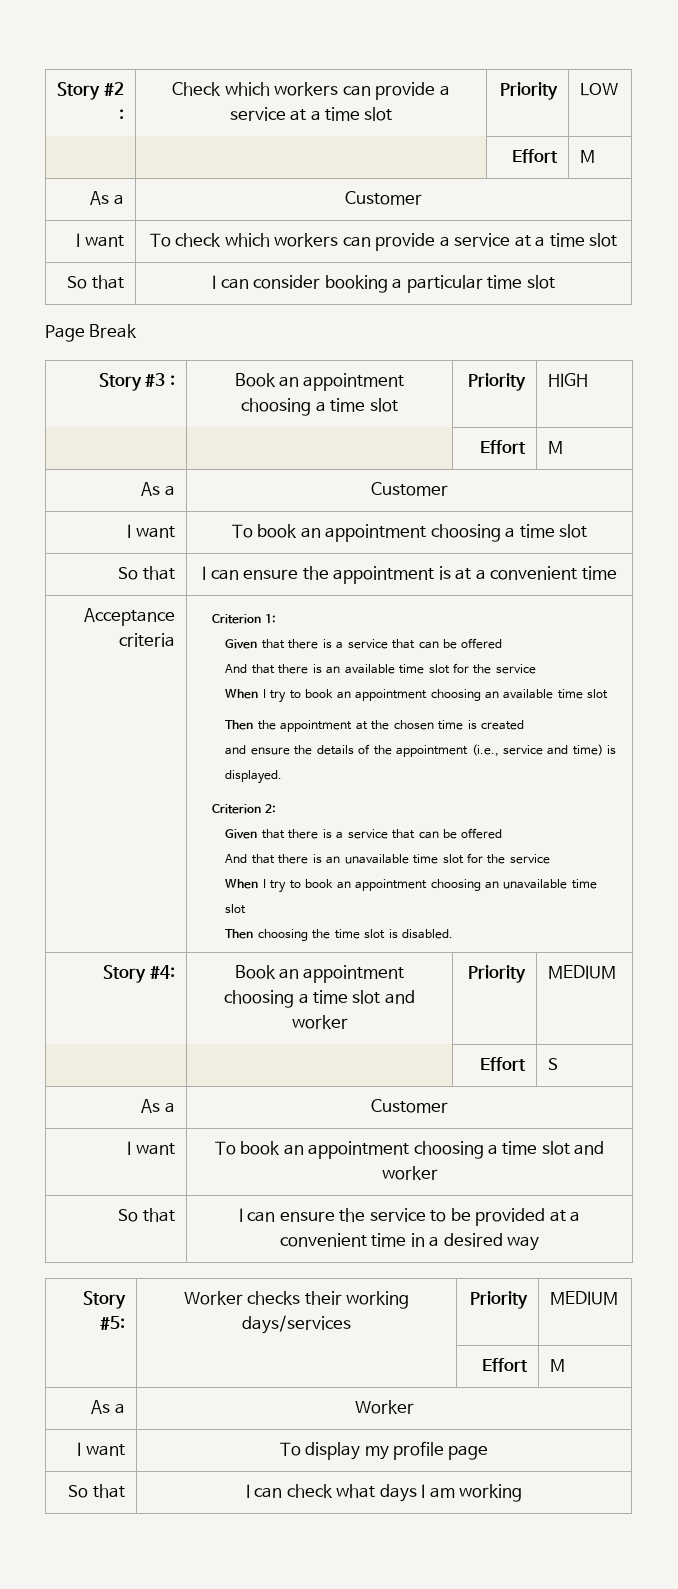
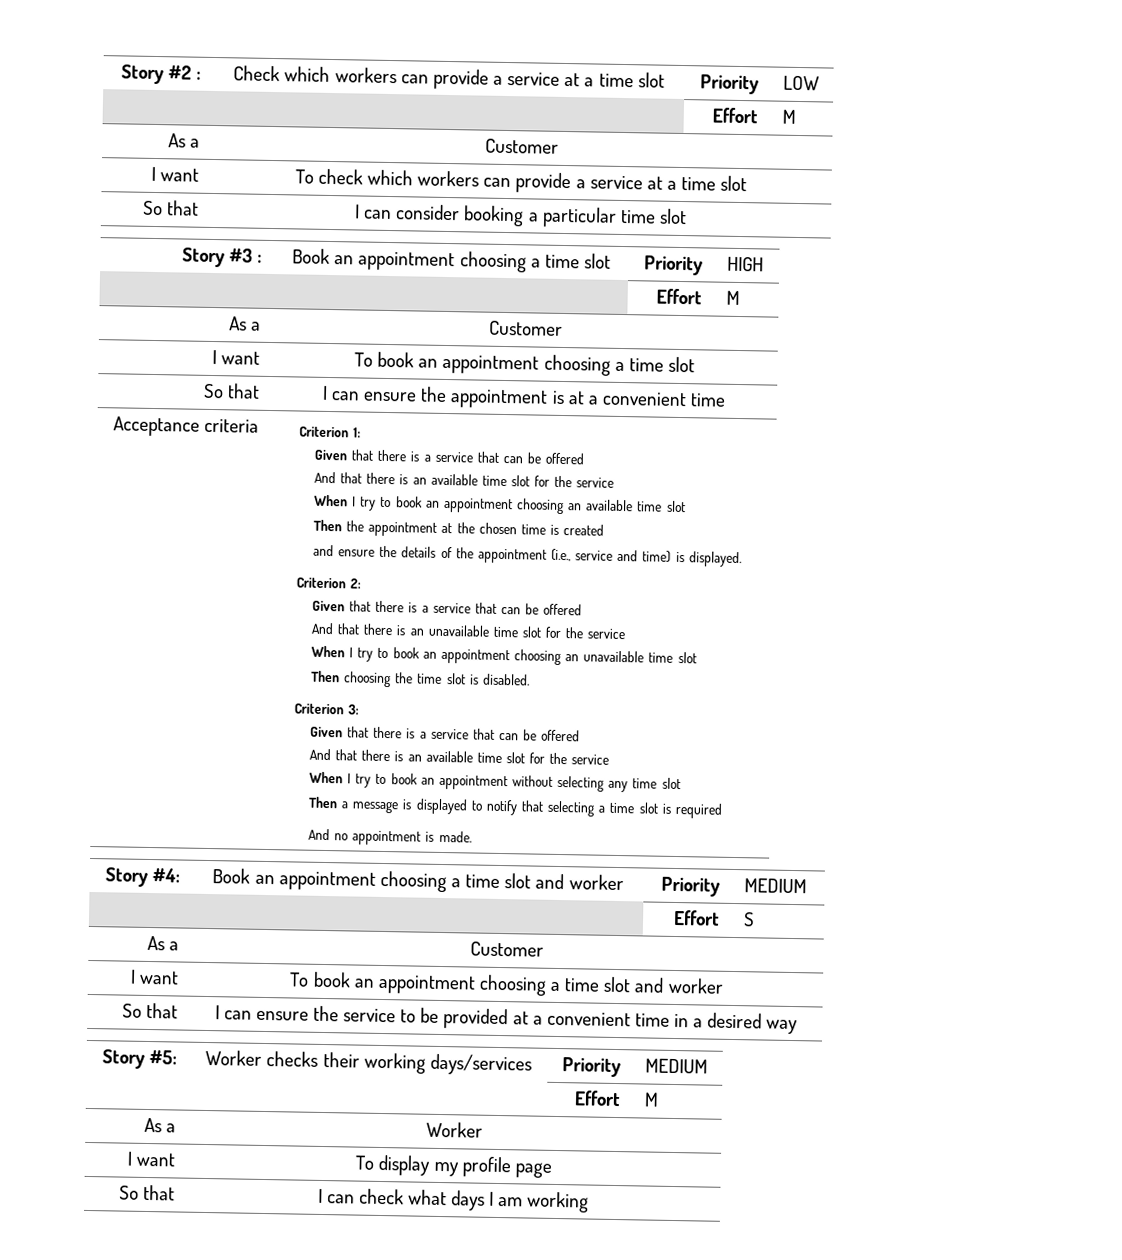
- Page Break
+ Criterion 3:
+ Given that there is a service that can be offered
+ And that there is an available time slot for the service
+ When I try to book an appointment without selecting any time slot
+ Then a message is displayed to notify that selecting a time slot is required
+ And no appointment is made.

